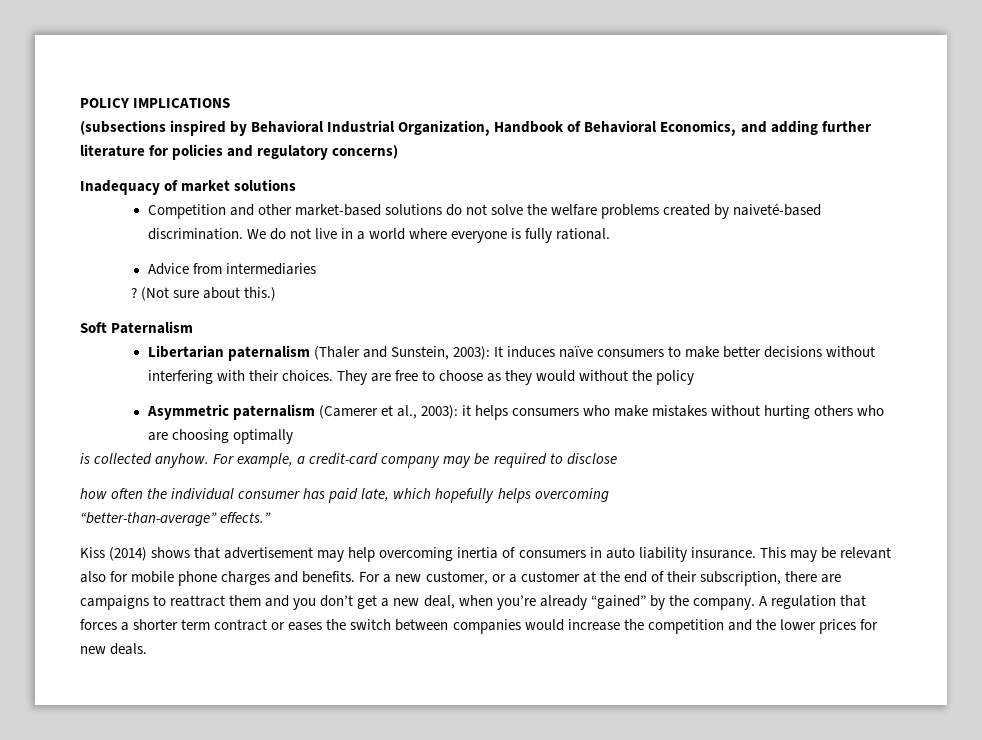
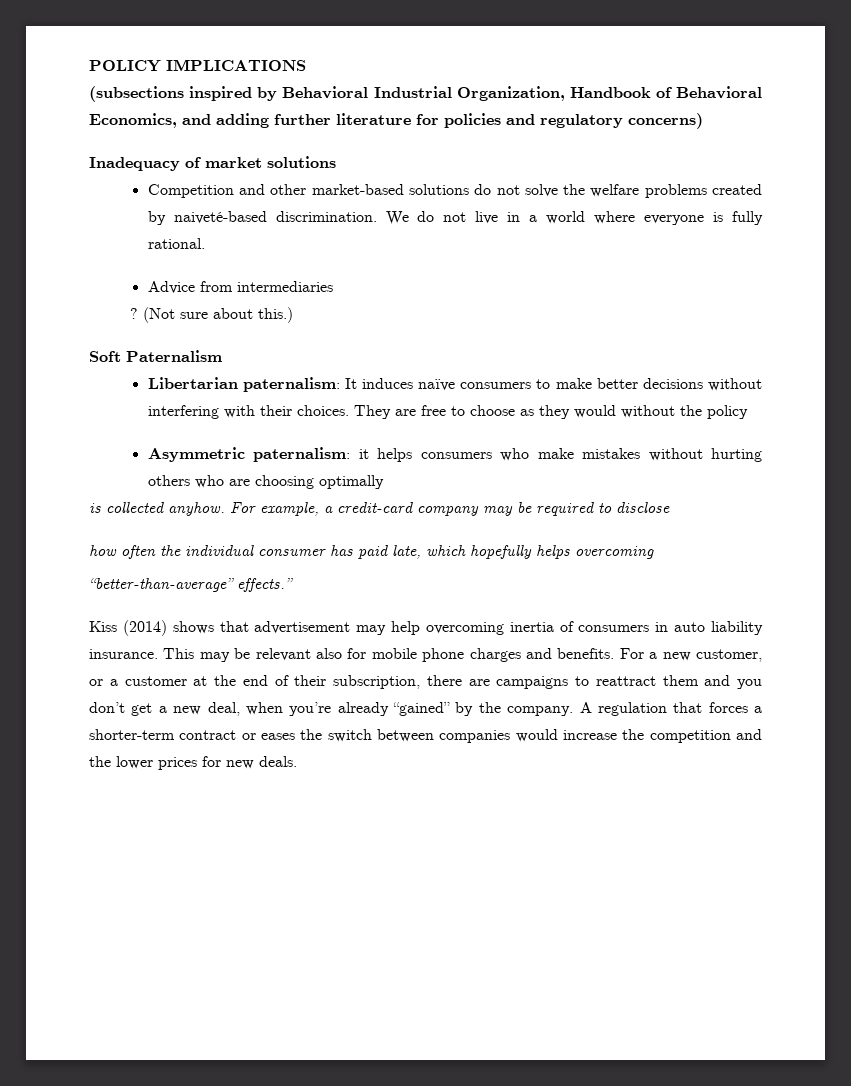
- Libertarian paternalism (Thaler and Sunstein, 2003): It induces naïve consumers to make better decisions without interfering with their choices.
+ Libertarian paternalism: It induces naïve consumers to make better decisions without interfering with their choices.
- Asymmetric paternalism (Camerer et al., 2003): it helps consumers who make mistakes without hurting others who are choosing optimally
+ Asymmetric paternalism: it helps consumers who make mistakes without hurting others who are choosing optimally
- A regulation that forces a shorter term contract or eases the switch between companies would increase the competition and the lower prices for new deals.
+ A regulation that forces a shorter-term contract or eases the switch between companies would increase the competition and the lower prices for new deals.

